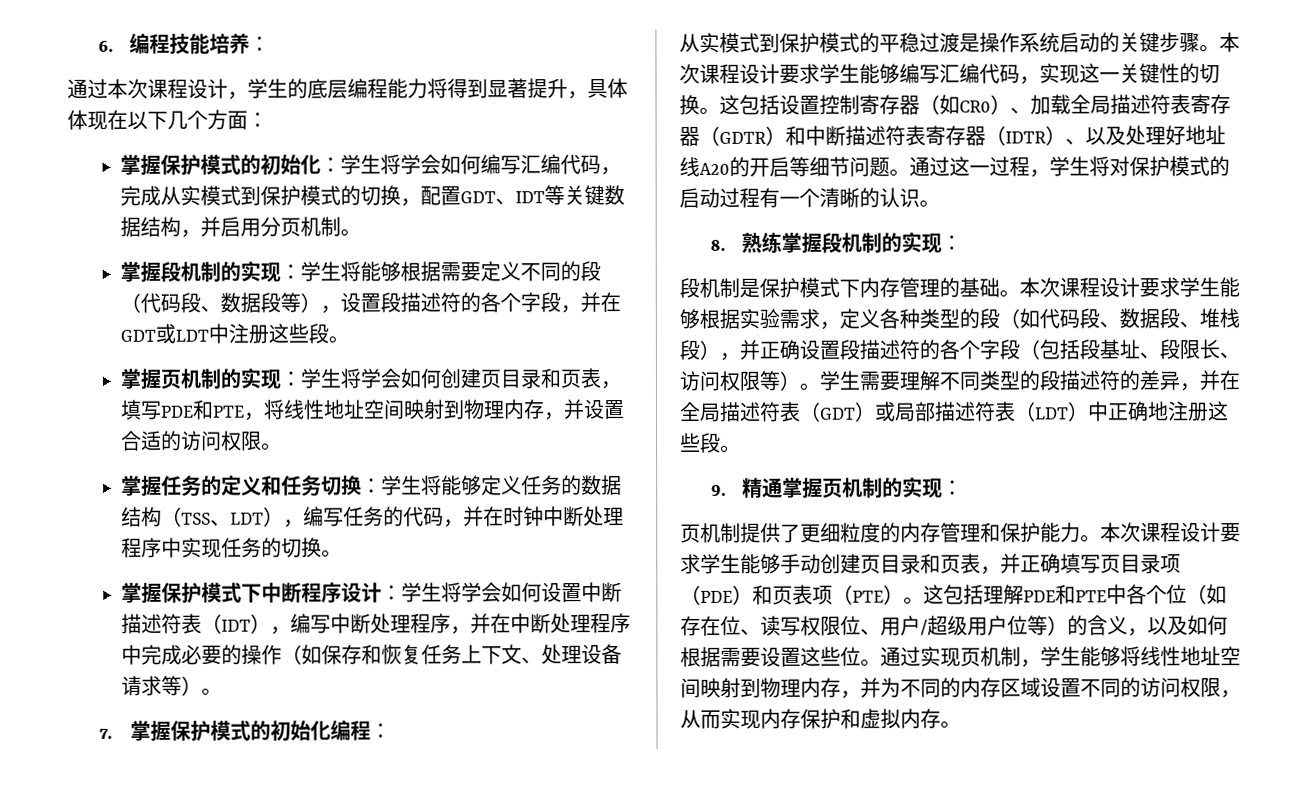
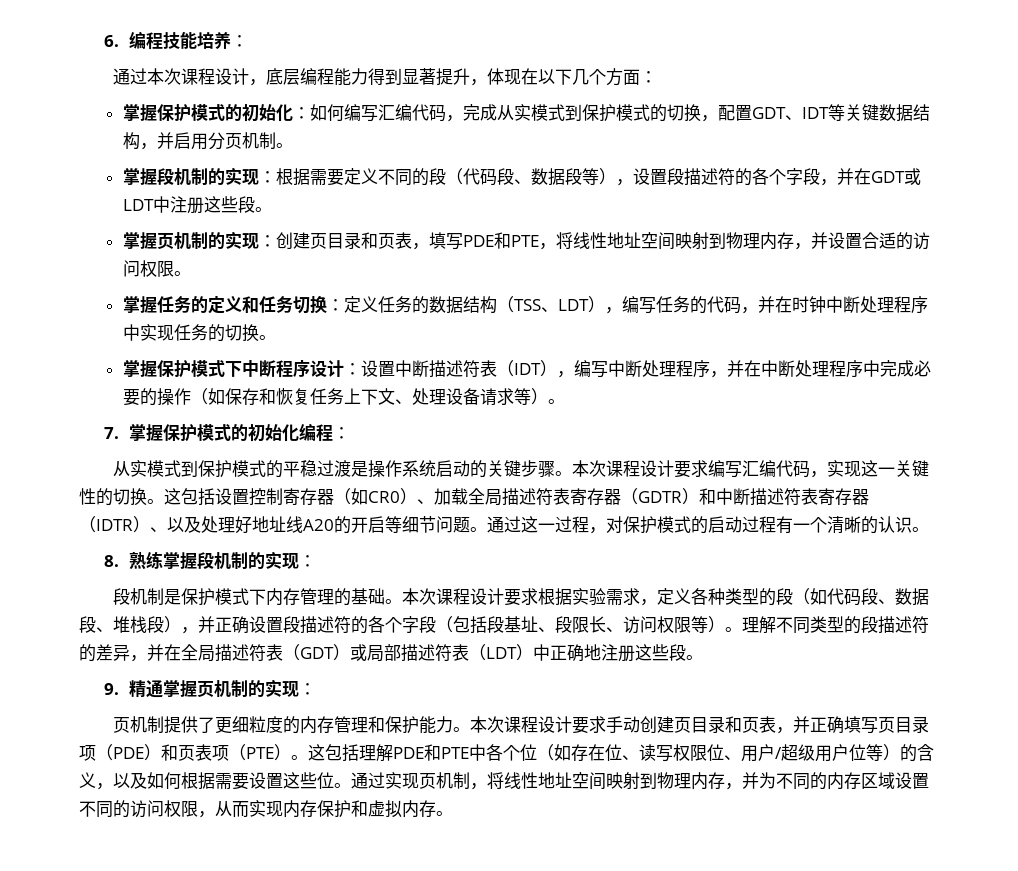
- 通过本次课程设计，学生的底层编程能力将得到显著提升，具体体现在以下几个方面：
+ 通过本次课程设计，底层编程能力得到显著提升，体现在以下几个方面：
- 掌握保护模式的初始化：学生将学会如何编写汇编代码，完成从实模式到保护模式的切换，配置GDT、IDT等关键数据结构，并启用分页机制。
+ 掌握保护模式的初始化：如何编写汇编代码，完成从实模式到保护模式的切换，配置GDT、IDT等关键数据结构，并启用分页机制。
- 掌握段机制的实现：学生将能够根据需要定义不同的段（代码段、数据段等），设置段描述符的各个字段，并在GDT或LDT中注册这些段。
+ 掌握段机制的实现：根据需要定义不同的段（代码段、数据段等），设置段描述符的各个字段，并在GDT或LDT中注册这些段。
- 掌握页机制的实现：学生将学会如何创建页目录和页表，填写PDE和PTE，将线性地址空间映射到物理内存，并设置合适的访问权限。
+ 掌握页机制的实现：创建页目录和页表，填写PDE和PTE，将线性地址空间映射到物理内存，并设置合适的访问权限。
- 掌握任务的定义和任务切换：学生将能够定义任务的数据结构（TSS、LDT），编写任务的代码，并在时钟中断处理程序中实现任务的切换。
+ 掌握任务的定义和任务切换：定义任务的数据结构（TSS、LDT），编写任务的代码，并在时钟中断处理程序中实现任务的切换。
- 掌握保护模式下中断程序设计：学生将学会如何设置中断描述符表（IDT），编写中断处理程序，并在中断处理程序中完成必要的操作（如保存和恢复任务上下文、处理设备请求等）。
+ 掌握保护模式下中断程序设计：设置中断描述符表（IDT），编写中断处理程序，并在中断处理程序中完成必要的操作（如保存和恢复任务上下文、处理设备请求等）。
- 本次课程设计要求学生能够编写汇编代码，实现这一关键性的切换。
+ 本次课程设计要求编写汇编代码，实现这一关键性的切换。
- 通过这一过程，学生将对保护模式的启动过程有一个清晰的认识。
+ 通过这一过程，对保护模式的启动过程有一个清晰的认识。
- 本次课程设计要求学生能够根据实验需求，定义各种类型的段（如代码段、数据段、堆栈段），并正确设置段描述符的各个字段（包括段基址、段限长、访问权限等）。
+ 本次课程设计要求根据实验需求，定义各种类型的段（如代码段、数据段、堆栈段），并正确设置段描述符的各个字段（包括段基址、段限长、访问权限等）。
- 学生需要理解不同类型的段描述符的差异，并在全局描述符表（GDT）或局部描述符表（LDT）中正确地注册这些段。
+ 理解不同类型的段描述符的差异，并在全局描述符表（GDT）或局部描述符表（LDT）中正确地注册这些段。
- 本次课程设计要求学生能够手动创建页目录和页表，并正确填写页目录项（PDE）和页表项（PTE）。
+ 本次课程设计要求手动创建页目录和页表，并正确填写页目录项（PDE）和页表项（PTE）。
- 通过实现页机制，学生能够将线性地址空间映射到物理内存，并为不同的内存区域设置不同的访问权限，从而实现内存保护和虚拟内存。
+ 通过实现页机制，将线性地址空间映射到物理内存，并为不同的内存区域设置不同的访问权限，从而实现内存保护和虚拟内存。

